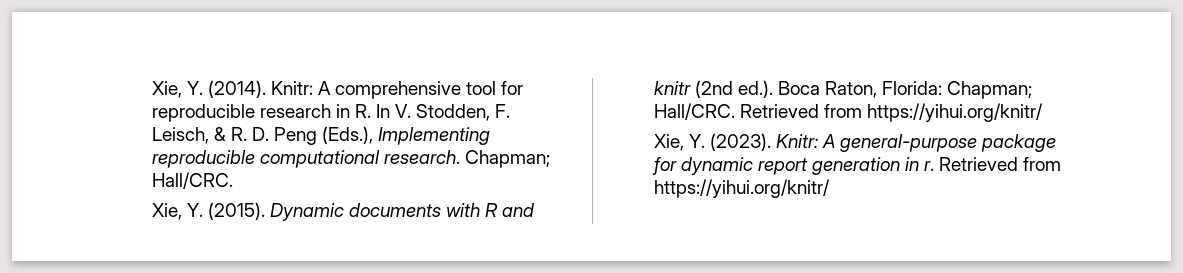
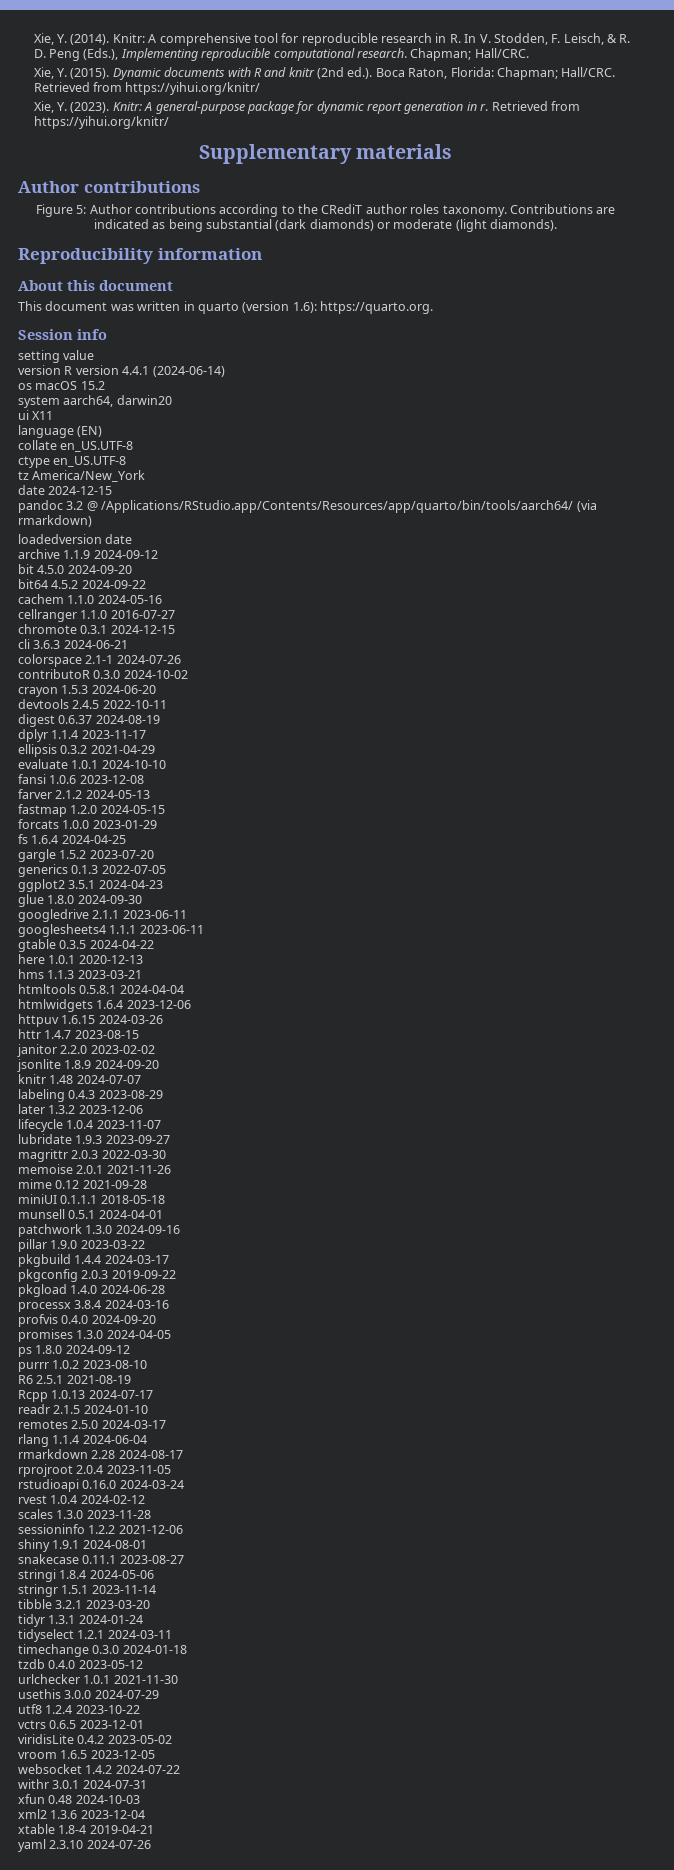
+ Supplementary materials
+ Author contributions
+ Figure 5: Author contributions according to the CRediT author roles taxonomy. Contributions are indicated as being substantial (dark diamonds) or moderate (light diamonds).
+ Reproducibility information
+ About this document
+ This document was written in quarto (version 1.6): https://quarto.org.
+ Session info
+ setting value
+ version R version 4.4.1 (2024-06-14)
+ os macOS 15.2
+ system aarch64, darwin20
+ ui X11
+ language (EN)
+ collate en_US.UTF-8
+ ctype en_US.UTF-8
+ tz America/New_York
+ date 2024-12-15
+ pandoc 3.2 @ /Applications/RStudio.app/Contents/Resources/app/quarto/bin/tools/aarch64/ (via rmarkdown)
+ loadedversion date
+ archive 1.1.9 2024-09-12
+ bit 4.5.0 2024-09-20
+ bit64 4.5.2 2024-09-22
+ cachem 1.1.0 2024-05-16
+ cellranger 1.1.0 2016-07-27
+ chromote 0.3.1 2024-12-15
+ cli 3.6.3 2024-06-21
+ colorspace 2.1-1 2024-07-26
+ contributoR 0.3.0 2024-10-02
+ crayon 1.5.3 2024-06-20
+ devtools 2.4.5 2022-10-11
+ digest 0.6.37 2024-08-19
+ dplyr 1.1.4 2023-11-17
+ ellipsis 0.3.2 2021-04-29
+ evaluate 1.0.1 2024-10-10
+ fansi 1.0.6 2023-12-08
+ farver 2.1.2 2024-05-13
+ fastmap 1.2.0 2024-05-15
+ forcats 1.0.0 2023-01-29
+ fs 1.6.4 2024-04-25
+ gargle 1.5.2 2023-07-20
+ generics 0.1.3 2022-07-05
+ ggplot2 3.5.1 2024-04-23
+ glue 1.8.0 2024-09-30
+ googledrive 2.1.1 2023-06-11
+ googlesheets4 1.1.1 2023-06-11
+ gtable 0.3.5 2024-04-22
+ here 1.0.1 2020-12-13
+ hms 1.1.3 2023-03-21
+ htmltools 0.5.8.1 2024-04-04
+ htmlwidgets 1.6.4 2023-12-06
+ httpuv 1.6.15 2024-03-26
+ httr 1.4.7 2023-08-15
+ janitor 2.2.0 2023-02-02
+ jsonlite 1.8.9 2024-09-20
+ knitr 1.48 2024-07-07
+ labeling 0.4.3 2023-08-29
+ later 1.3.2 2023-12-06
+ lifecycle 1.0.4 2023-11-07
+ lubridate 1.9.3 2023-09-27
+ magrittr 2.0.3 2022-03-30
+ memoise 2.0.1 2021-11-26
+ mime 0.12 2021-09-28
+ miniUI 0.1.1.1 2018-05-18
+ munsell 0.5.1 2024-04-01
+ patchwork 1.3.0 2024-09-16
+ pillar 1.9.0 2023-03-22
+ pkgbuild 1.4.4 2024-03-17
+ pkgconfig 2.0.3 2019-09-22
+ pkgload 1.4.0 2024-06-28
+ processx 3.8.4 2024-03-16
+ profvis 0.4.0 2024-09-20
+ promises 1.3.0 2024-04-05
+ ps 1.8.0 2024-09-12
+ purrr 1.0.2 2023-08-10
+ R6 2.5.1 2021-08-19
+ Rcpp 1.0.13 2024-07-17
+ readr 2.1.5 2024-01-10
+ remotes 2.5.0 2024-03-17
+ rlang 1.1.4 2024-06-04
+ rmarkdown 2.28 2024-08-17
+ rprojroot 2.0.4 2023-11-05
+ rstudioapi 0.16.0 2024-03-24
+ rvest 1.0.4 2024-02-12
+ scales 1.3.0 2023-11-28
+ sessioninfo 1.2.2 2021-12-06
+ shiny 1.9.1 2024-08-01
+ snakecase 0.11.1 2023-08-27
+ stringi 1.8.4 2024-05-06
+ stringr 1.5.1 2023-11-14
+ tibble 3.2.1 2023-03-20
+ tidyr 1.3.1 2024-01-24
+ tidyselect 1.2.1 2024-03-11
+ timechange 0.3.0 2024-01-18
+ tzdb 0.4.0 2023-05-12
+ urlchecker 1.0.1 2021-11-30
+ usethis 3.0.0 2024-07-29
+ utf8 1.2.4 2023-10-22
+ vctrs 0.6.5 2023-12-01
+ viridisLite 0.4.2 2023-05-02
+ vroom 1.6.5 2023-12-05
+ websocket 1.4.2 2024-07-22
+ withr 3.0.1 2024-07-31
+ xfun 0.48 2024-10-03
+ xml2 1.3.6 2023-12-04
+ xtable 1.8-4 2019-04-21
+ yaml 2.3.10 2024-07-26

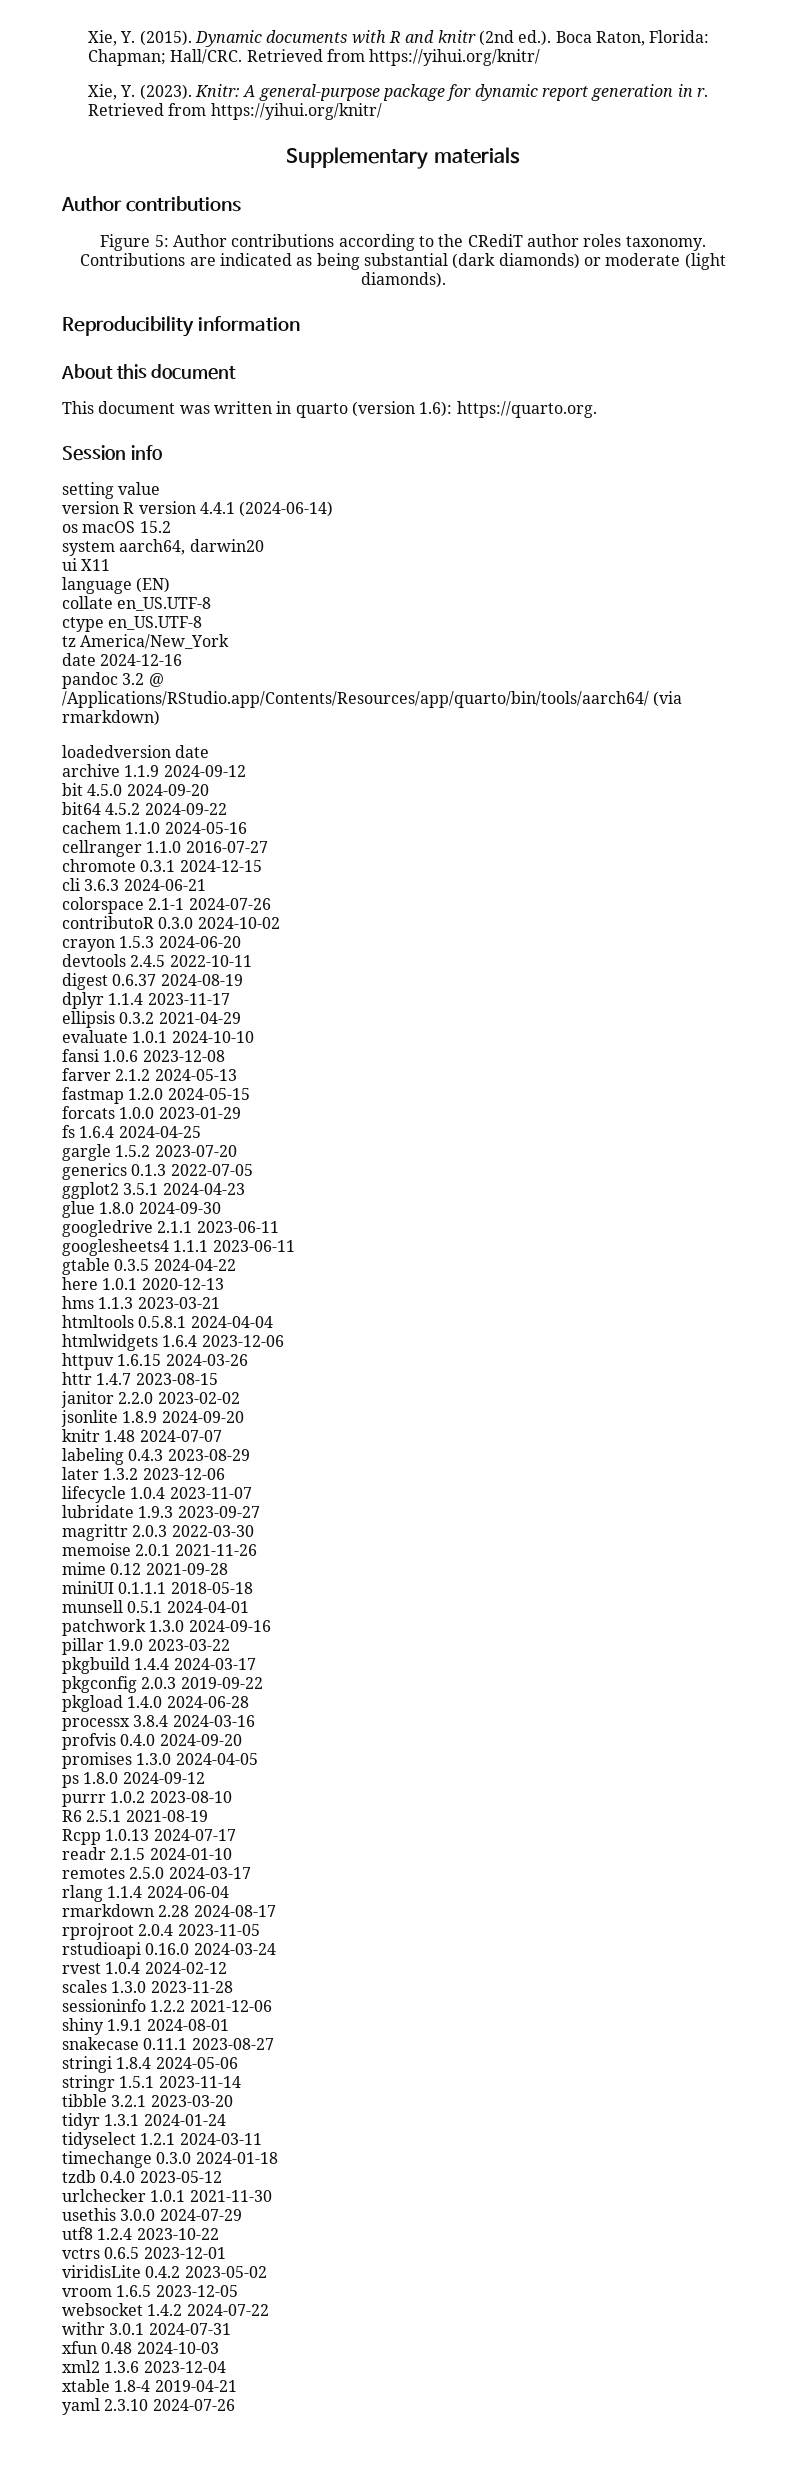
- Xie, Y. (2014). Knitr: A comprehensive tool for reproducible research in R. In V. Stodden, F. Leisch, & R. D. Peng (Eds.), Implementing reproducible computational research. Chapman; Hall/CRC.
- date 2024-12-15
+ date 2024-12-16

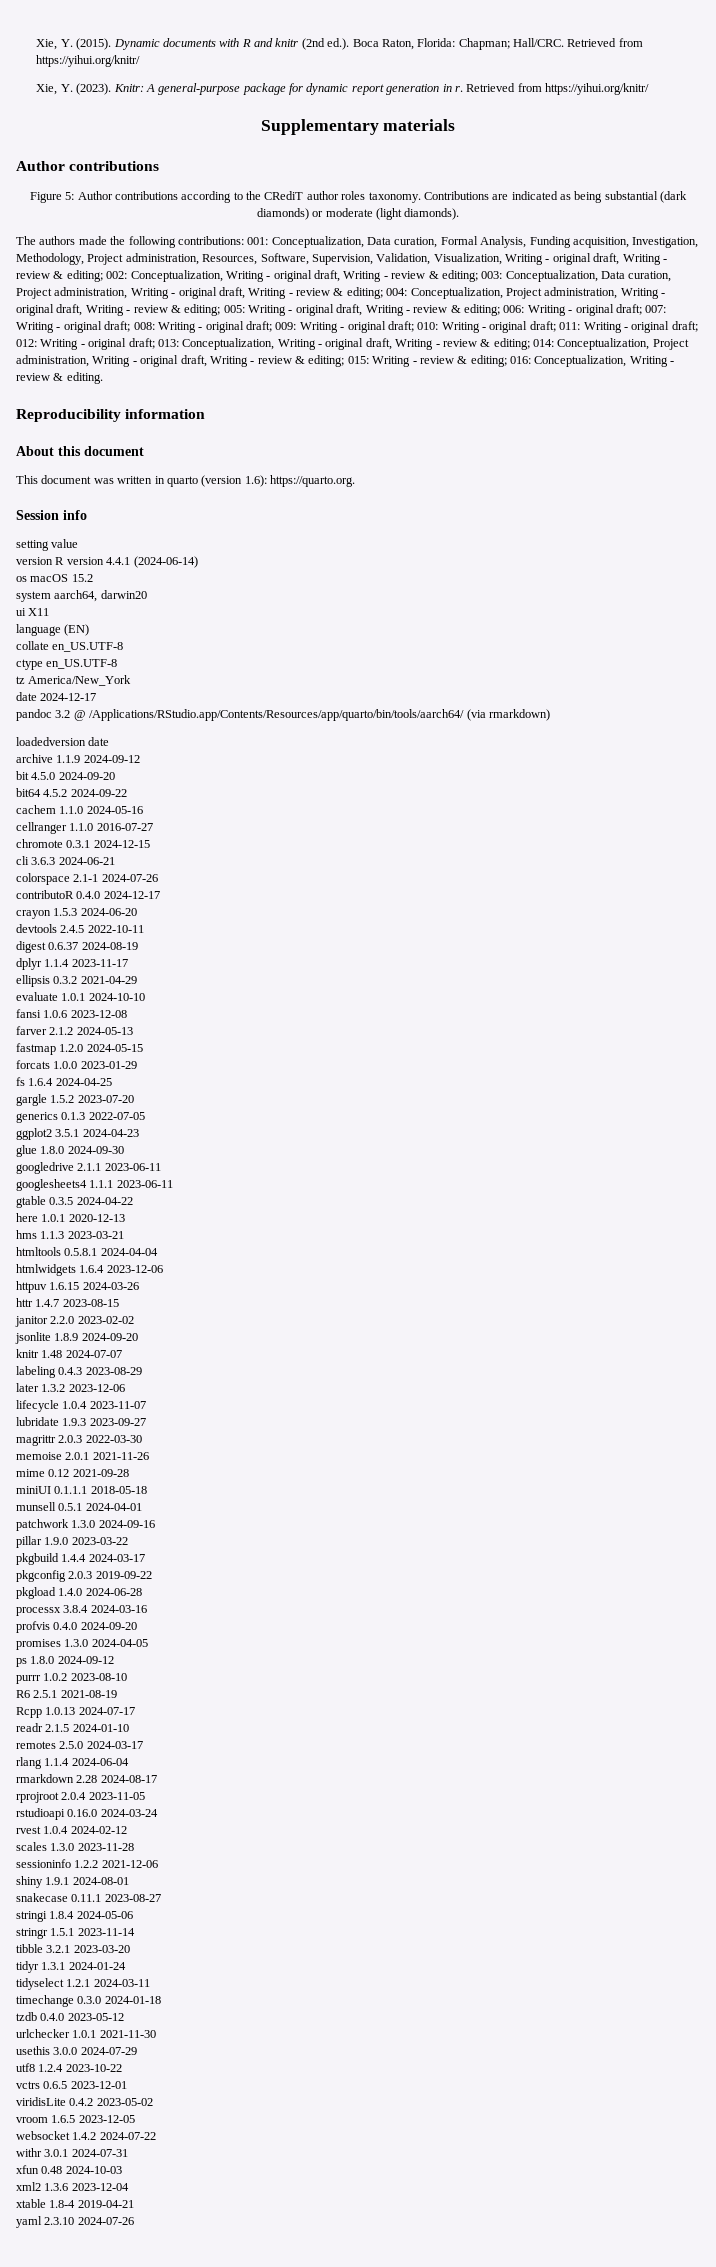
+ The authors made the following contributions: 001: Conceptualization, Data curation, Formal Analysis, Funding acquisition, Investigation, Methodology, Project administration, Resources, Software, Supervision, Validation, Visualization, Writing - original draft, Writing - review & editing; 002: Conceptualization, Writing - original draft, Writing - review & editing; 003: Conceptualization, Data curation, Project administration, Writing - original draft, Writing - review & editing; 004: Conceptualization, Project administration, Writing - original draft, Writing - review & editing; 005: Writing - original draft, Writing - review & editing; 006: Writing - original draft; 007: Writing - original draft; 008: Writing - original draft; 009: Writing - original draft; 010: Writing - original draft; 011: Writing - original draft; 012: Writing - original draft; 013: Conceptualization, Writing - original draft, Writing - review & editing; 014: Conceptualization, Project administration, Writing - original draft, Writing - review & editing; 015: Writing - review & editing; 016: Conceptualization, Writing - review & editing.
- date 2024-12-16
+ date 2024-12-17
- contributoR 0.3.0 2024-10-02
+ contributoR 0.4.0 2024-12-17

